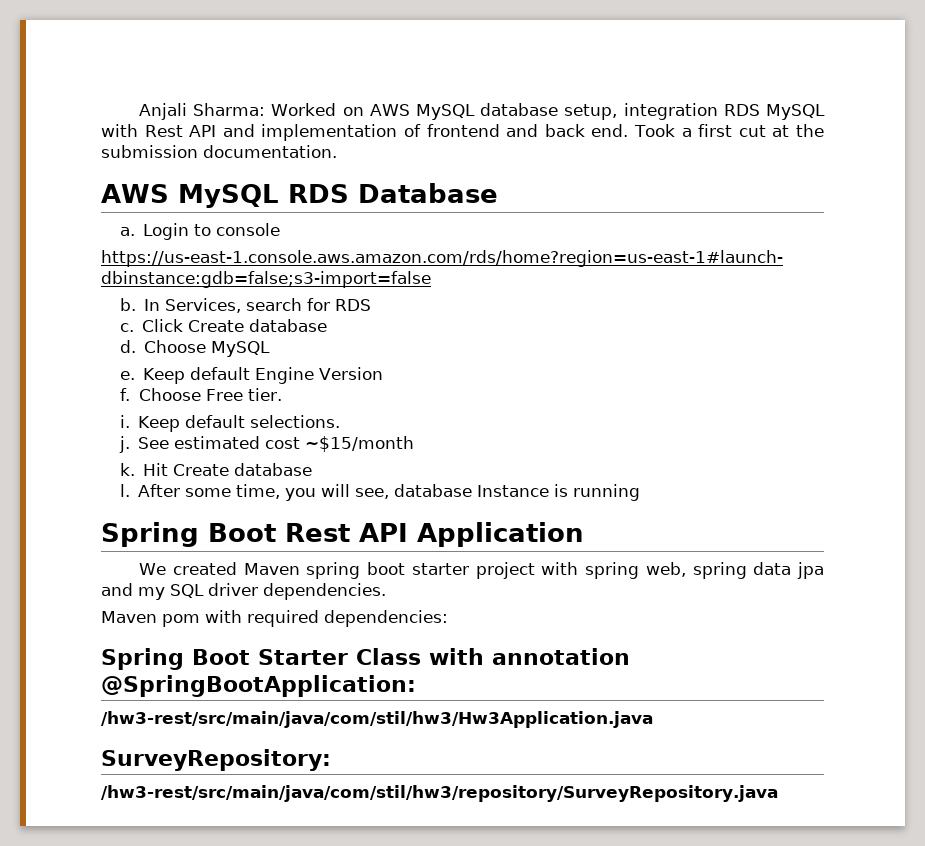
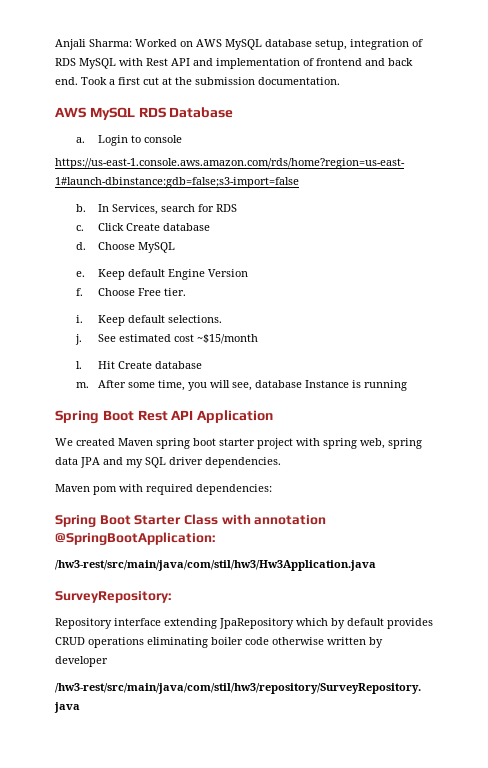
- Anjali Sharma: Worked on AWS MySQL database setup, integration RDS MySQL with Rest API and implementation of frontend and back end.
+ Anjali Sharma: Worked on AWS MySQL database setup, integration of RDS MySQL with Rest API and implementation of frontend and back end.
- k.
+ l.
- l.
+ m.
- We created Maven spring boot starter project with spring web, spring data jpa and my SQL driver dependencies.
+ We created Maven spring boot starter project with spring web, spring data JPA and my SQL driver dependencies.
+ Repository interface extending JpaRepository which by default provides CRUD operations eliminating boiler code otherwise written by developer

